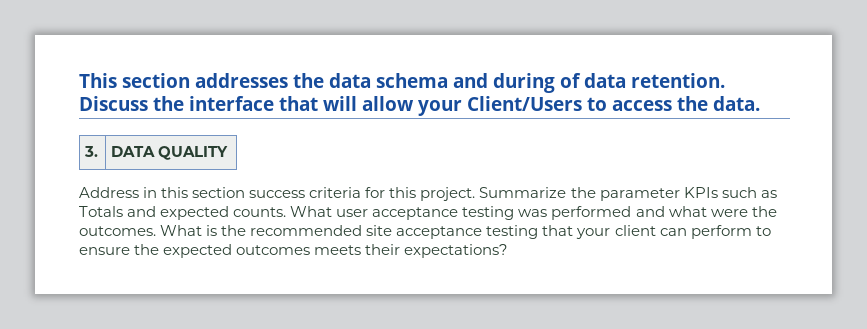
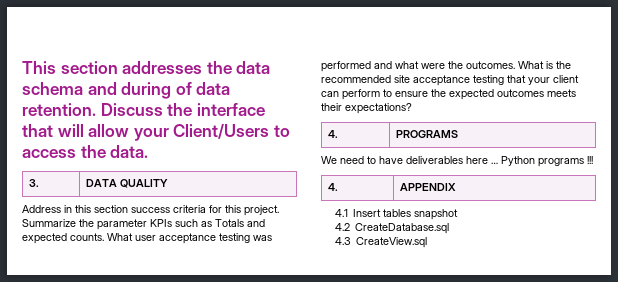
+ 4. | PROGRAMS
+ We need to have deliverables here … Python programs !!!
+ 4. | APPENDIX
+ 4.1 Insert tables snapshot
+ 4.2 CreateDatabase.sql
+ 4.3 CreateView.sql

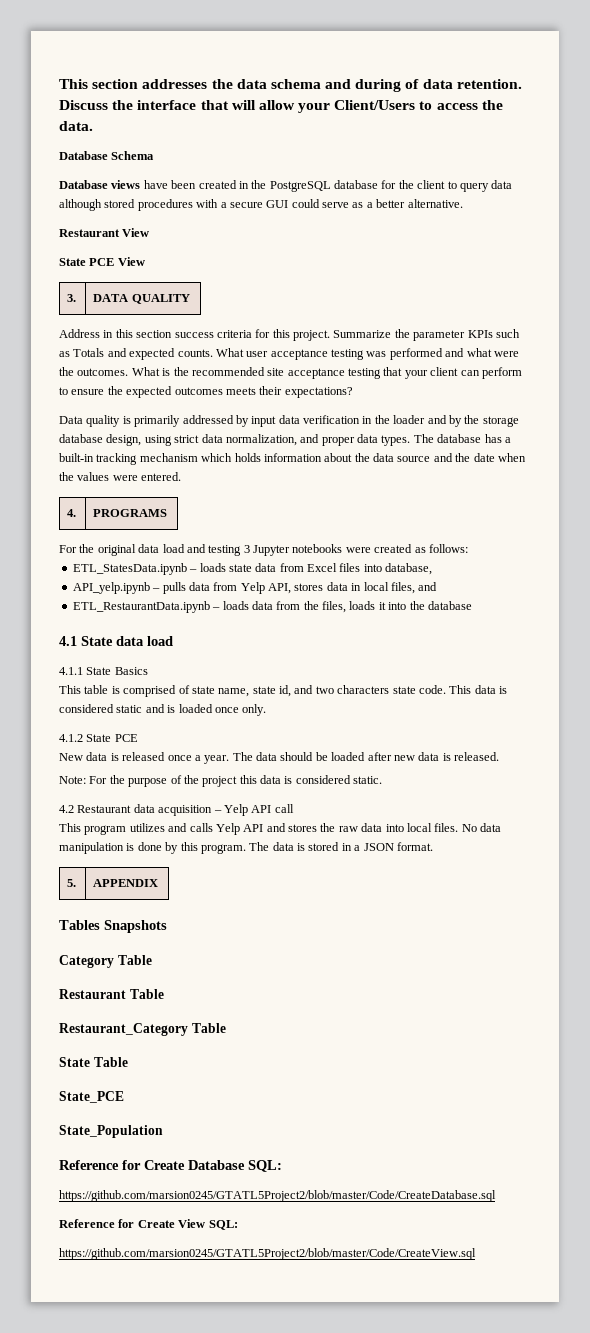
+ Database Schema
+ Database views have been created in the PostgreSQL database for the client to query data although stored procedures with a secure GUI could serve as a better alternative.
+ Restaurant View
+ State PCE View
+ Data quality is primarily addressed by input data verification in the loader and by the storage database design, using strict data normalization, and proper data types. The database has a built-in tracking mechanism which holds information about the data source and the date when the values were entered.
  4. | PROGRAMS
- We need to have deliverables here … Python programs !!!
- 4. | APPENDIX
- 4.1 Insert tables snapshot
- 4.2 CreateDatabase.sql
- 4.3 CreateView.sql
+ For the original data load and testing 3 Jupyter notebooks were created as follows:
+ ETL_StatesData.ipynb – loads state data from Excel files into database,
+ API_yelp.ipynb – pulls data from Yelp API, stores data in local files, and
+ ETL_RestaurantData.ipynb – loads data from the files, loads it into the database
+ 4.1 State data load
+ 4.1.1 State Basics
+ This table is comprised of state name, state id, and two characters state code. This data is considered static and is loaded once only.
+ 4.1.2 State PCE
+ New data is released once a year. The data should be loaded after new data is released.
+ Note: For the purpose of the project this data is considered static.
+ 4.2 Restaurant data acquisition – Yelp API call
+ This program utilizes and calls Yelp API and stores the raw data into local files. No data manipulation is done by this program. The data is stored in a JSON format.
+ 5. | APPENDIX
+ Tables Snapshots
+ Category Table
+ Restaurant Table
+ Restaurant_Category Table
+ State Table
+ State_PCE
+ State_Population
+ Reference for Create Database SQL:
+ https://github.com/marsion0245/GTATL5Project2/blob/master/Code/CreateDatabase.sql
+ Reference for Create View SQL:
+ https://github.com/marsion0245/GTATL5Project2/blob/master/Code/CreateView.sql

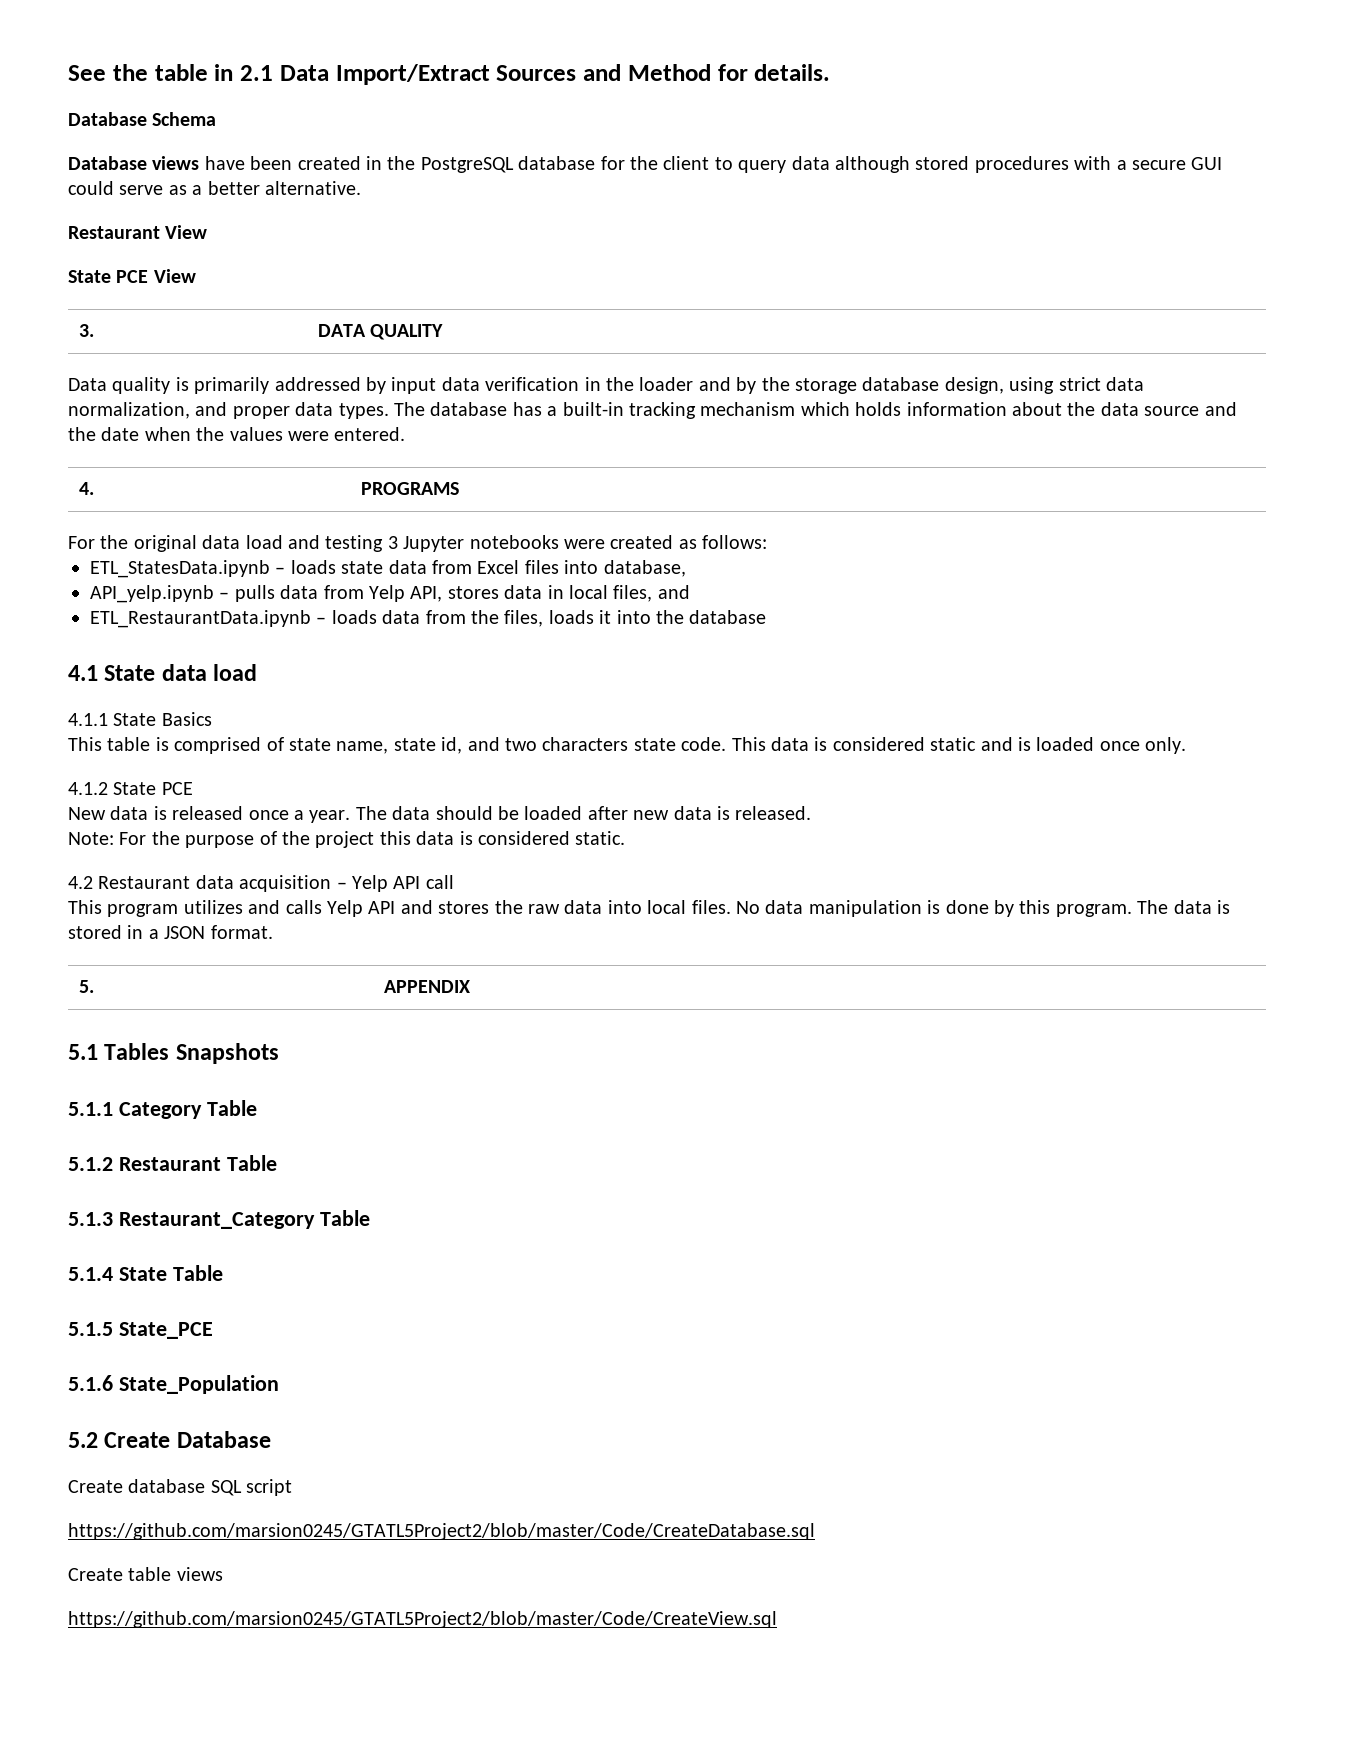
- This section addresses the data schema and during of data retention. Discuss the interface that will allow your Client/Users to access the data.
+ See the table in 2.1 Data Import/Extract Sources and Method for details.
- Address in this section success criteria for this project. Summarize the parameter KPIs such as Totals and expected counts. What user acceptance testing was performed and what were the outcomes. What is the recommended site acceptance testing that your client can perform to ensure the expected outcomes meets their expectations?
- Tables Snapshots
+ 5.1 Tables Snapshots
- Category Table
+ 5.1.1 Category Table
- Restaurant Table
+ 5.1.2 Restaurant Table
- Restaurant_Category Table
+ 5.1.3 Restaurant_Category Table
- State Table
+ 5.1.4 State Table
- State_PCE
+ 5.1.5 State_PCE
- State_Population
+ 5.1.6 State_Population
- Reference for Create Database SQL:
+ 5.2 Create Database
+ Create database SQL script
  https://github.com/marsion0245/GTATL5Project2/blob/master/Code/CreateDatabase.sql
- Reference for Create View SQL:
+ Create table views

